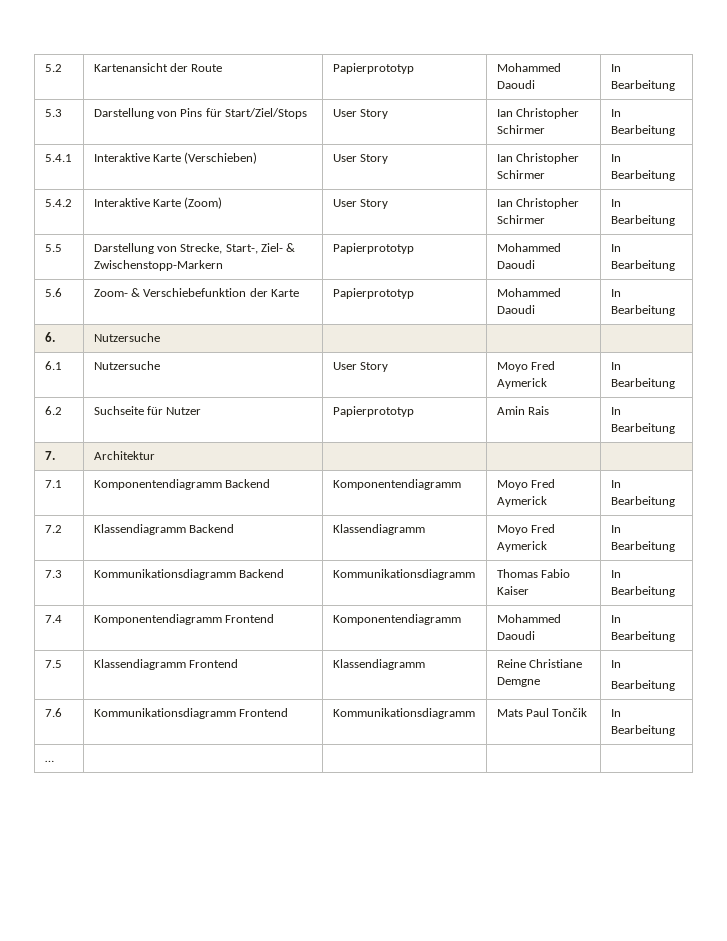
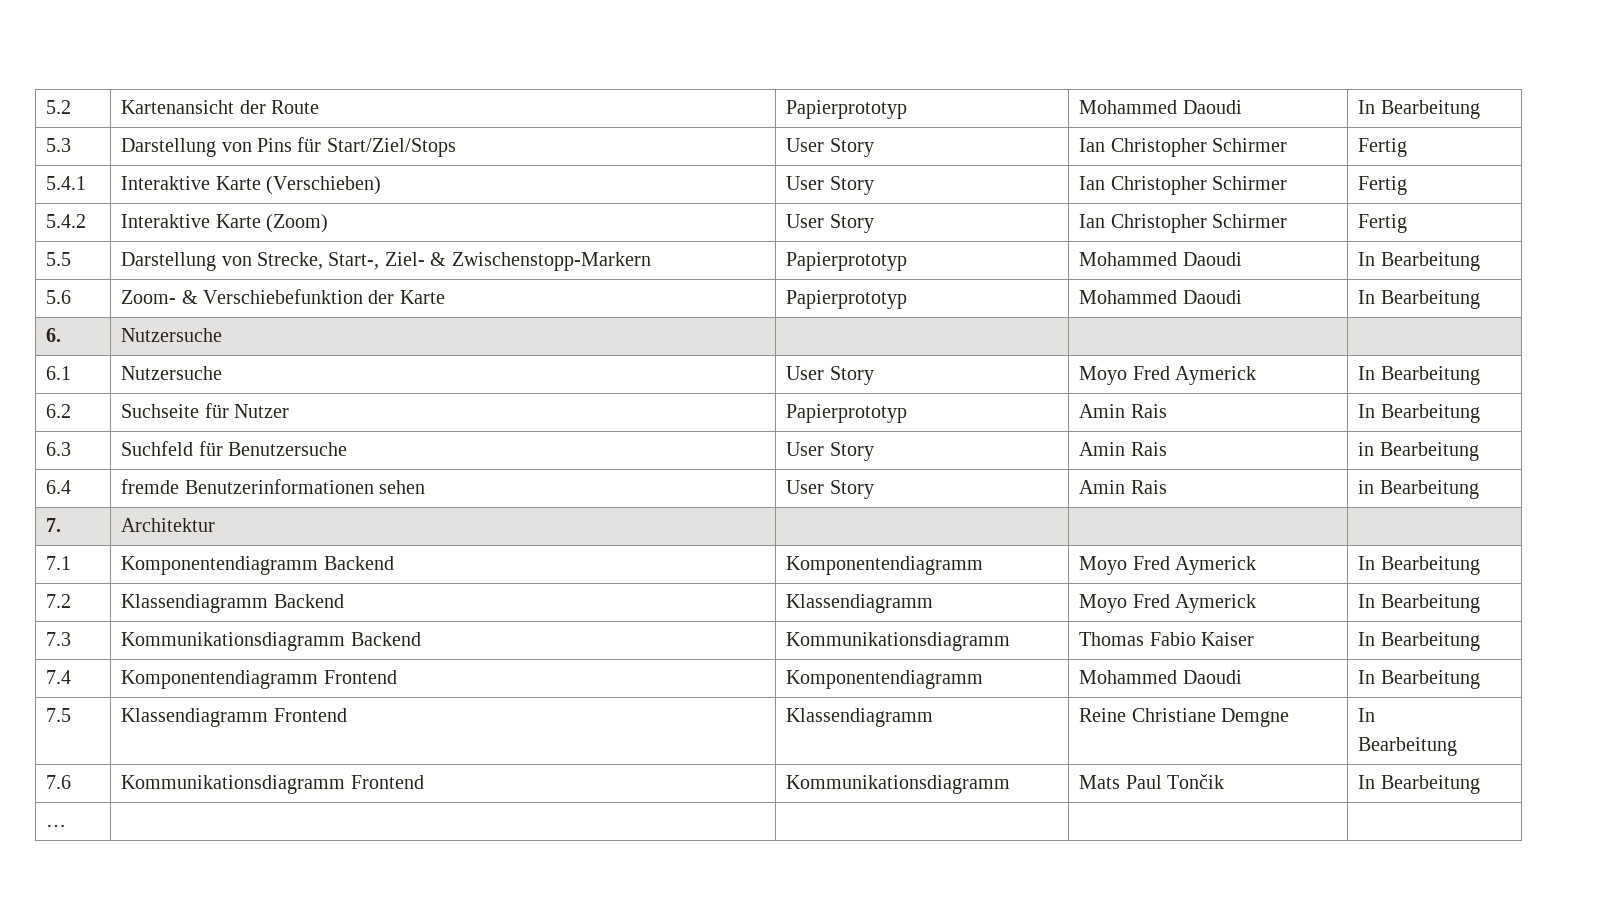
- 5.3 | Darstellung von Pins für Start/Ziel/Stops | User Story | Ian Christopher Schirmer | In Bearbeitung
+ 5.3 | Darstellung von Pins für Start/Ziel/Stops | User Story | Ian Christopher Schirmer | Fertig
- 5.4.1 | Interaktive Karte (Verschieben) | User Story | Ian Christopher Schirmer | In Bearbeitung
+ 5.4.1 | Interaktive Karte (Verschieben) | User Story | Ian Christopher Schirmer | Fertig
- 5.4.2 | Interaktive Karte (Zoom) | User Story | Ian Christopher Schirmer | In Bearbeitung
+ 5.4.2 | Interaktive Karte (Zoom) | User Story | Ian Christopher Schirmer | Fertig
+ 6.3 | Suchfeld für Benutzersuche | User Story | Amin Rais | in Bearbeitung
+ 6.4 | fremde Benutzerinformationen sehen | User Story | Amin Rais | in Bearbeitung

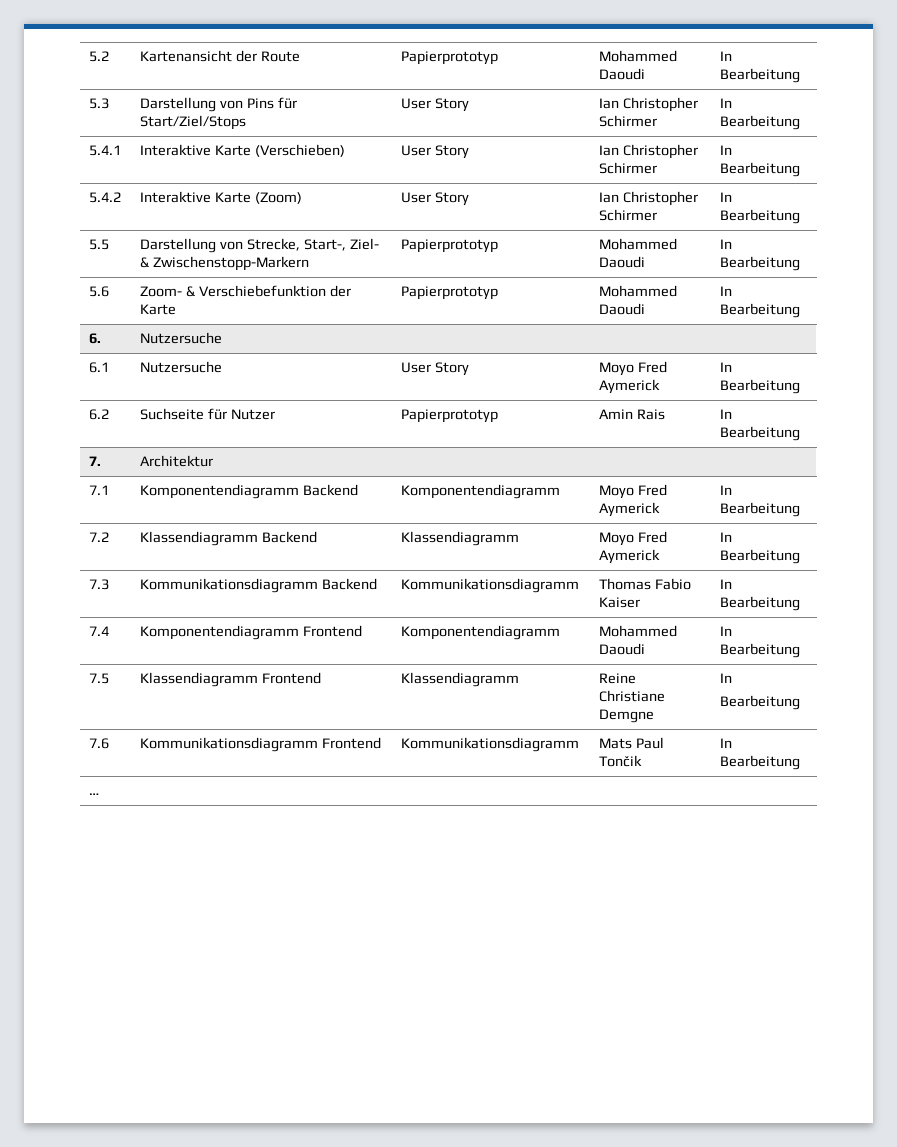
- 5.3 | Darstellung von Pins für Start/Ziel/Stops | User Story | Ian Christopher Schirmer | Fertig
+ 5.3 | Darstellung von Pins für Start/Ziel/Stops | User Story | Ian Christopher Schirmer | In Bearbeitung
- 5.4.1 | Interaktive Karte (Verschieben) | User Story | Ian Christopher Schirmer | Fertig
+ 5.4.1 | Interaktive Karte (Verschieben) | User Story | Ian Christopher Schirmer | In Bearbeitung
- 5.4.2 | Interaktive Karte (Zoom) | User Story | Ian Christopher Schirmer | Fertig
+ 5.4.2 | Interaktive Karte (Zoom) | User Story | Ian Christopher Schirmer | In Bearbeitung
- 6.3 | Suchfeld für Benutzersuche | User Story | Amin Rais | in Bearbeitung
- 6.4 | fremde Benutzerinformationen sehen | User Story | Amin Rais | in Bearbeitung

